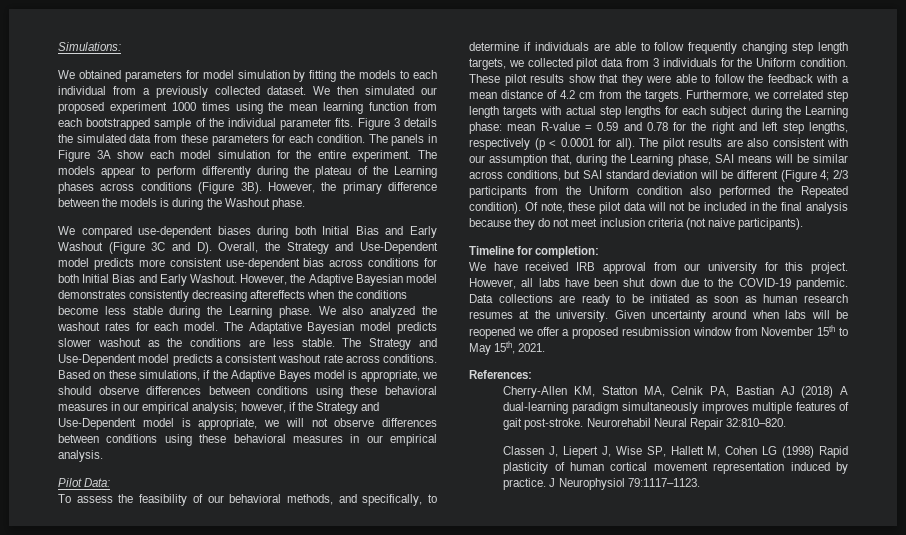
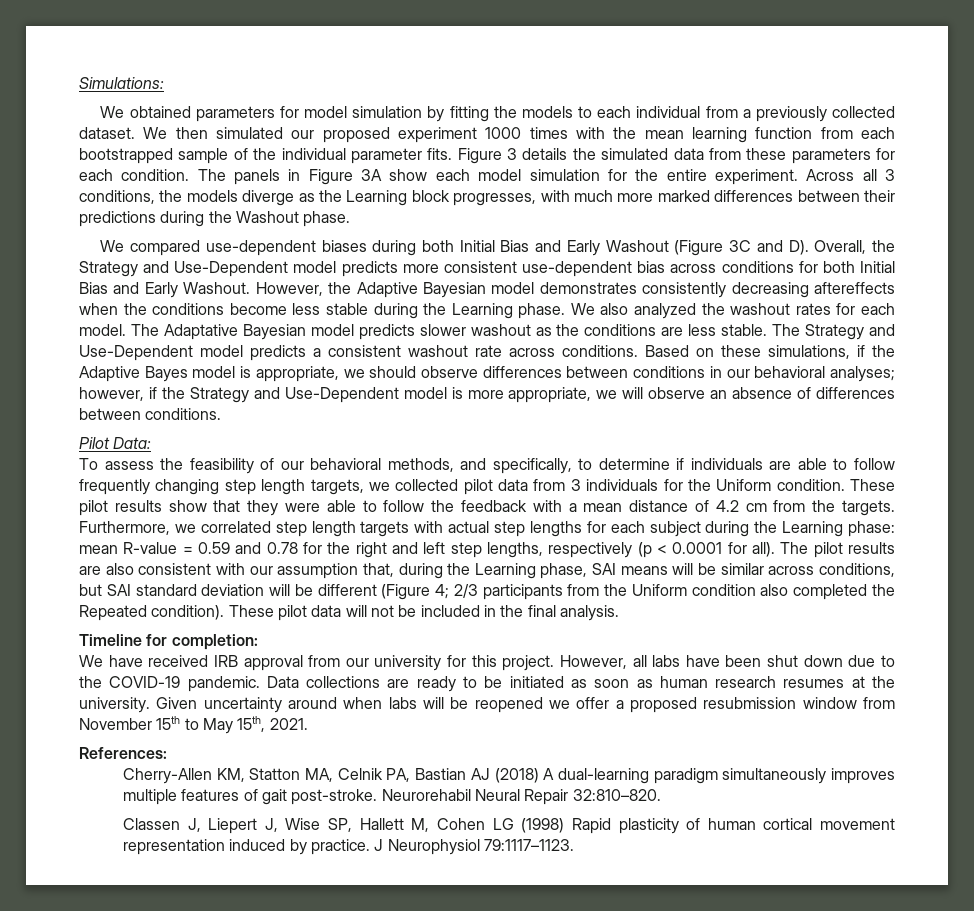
- We then simulated our proposed experiment 1000 times using the mean learning function from each bootstrapped sample of the individual parameter fits.
+ We then simulated our proposed experiment 1000 times with the mean learning function from each bootstrapped sample of the individual parameter fits.
- The models appear to perform differently during the plateau of the Learning phases across conditions (Figure 3B). However, the primary difference between the models is during the Washout phase.
+ Across all 3 conditions, the models diverge as the Learning block progresses, with much more marked differences between their predictions during the Washout phase.
- Based on these simulations, if the Adaptive Bayes model is appropriate, we should observe differences between conditions using these behavioral measures in our empirical analysis; however, if the Strategy and Use-Dependent model is appropriate, we will not observe differences between conditions using these behavioral measures in our empirical analysis.
+ Based on these simulations, if the Adaptive Bayes model is appropriate, we should observe differences between conditions in our behavioral analyses; however, if the Strategy and Use-Dependent model is more appropriate, we will observe an absence of differences between conditions.
- The pilot results are also consistent with our assumption that, during the Learning phase, SAI means will be similar across conditions, but SAI standard deviation will be different (Figure 4; 2/3 participants from the Uniform condition also performed the Repeated condition).
+ The pilot results are also consistent with our assumption that, during the Learning phase, SAI means will be similar across conditions, but SAI standard deviation will be different (Figure 4; 2/3 participants from the Uniform condition also completed the Repeated condition).
- Of note, these pilot data will not be included in the final analysis because they do not meet inclusion criteria (not naive participants).
+ These pilot data will not be included in the final analysis.

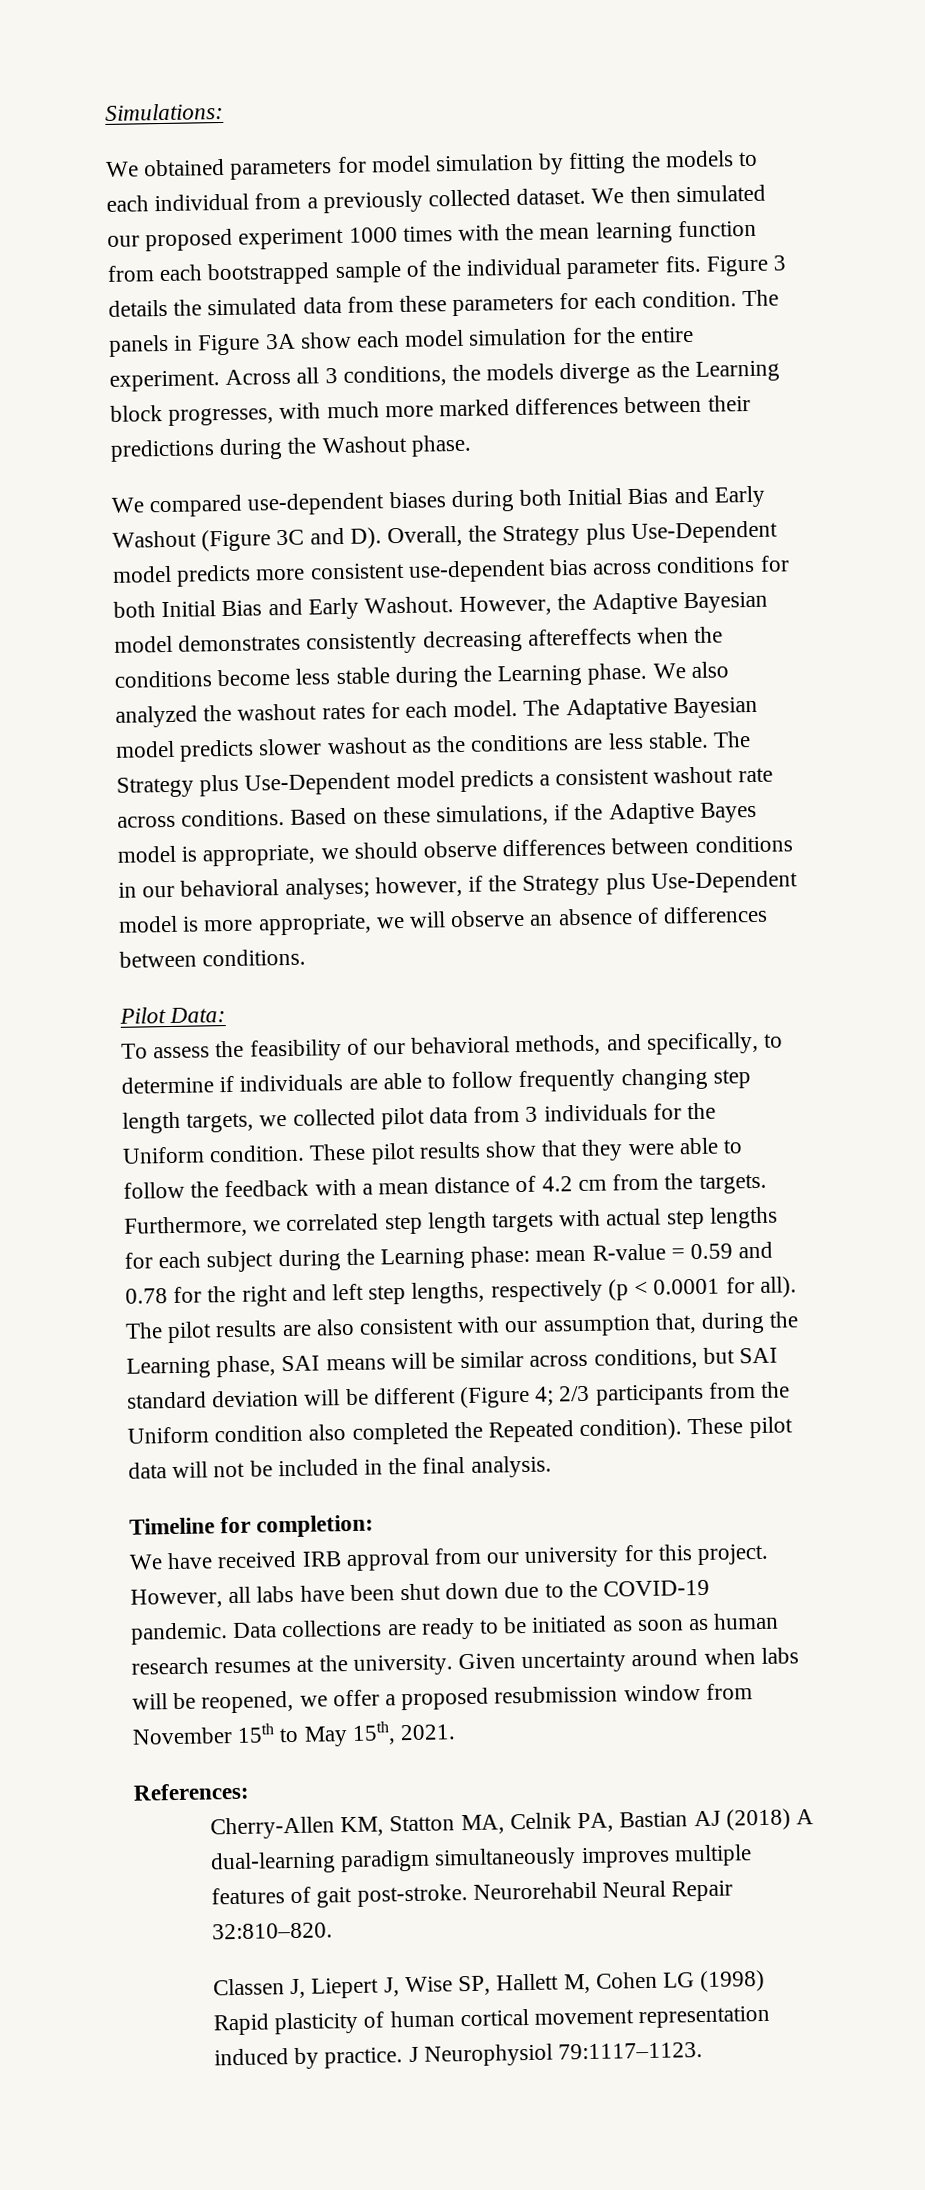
- We compared use-dependent biases during both Initial Bias and Early Washout (Figure 3C and D). Overall, the Strategy and Use-Dependent model predicts more consistent use-dependent bias across conditions for both Initial Bias and Early Washout.
+ We compared use-dependent biases during both Initial Bias and Early Washout (Figure 3C and D). Overall, the Strategy plus Use-Dependent model predicts more consistent use-dependent bias across conditions for both Initial Bias and Early Washout.
- The Strategy and Use-Dependent model predicts a consistent washout rate across conditions.
+ The Strategy plus Use-Dependent model predicts a consistent washout rate across conditions.
- Based on these simulations, if the Adaptive Bayes model is appropriate, we should observe differences between conditions in our behavioral analyses; however, if the Strategy and Use-Dependent model is more appropriate, we will observe an absence of differences between conditions.
+ Based on these simulations, if the Adaptive Bayes model is appropriate, we should observe differences between conditions in our behavioral analyses; however, if the Strategy plus Use-Dependent model is more appropriate, we will observe an absence of differences between conditions.
- Given uncertainty around when labs will be reopened we offer a proposed resubmission window from November 15th to May 15th, 2021.
+ Given uncertainty around when labs will be reopened, we offer a proposed resubmission window from November 15th to May 15th, 2021.

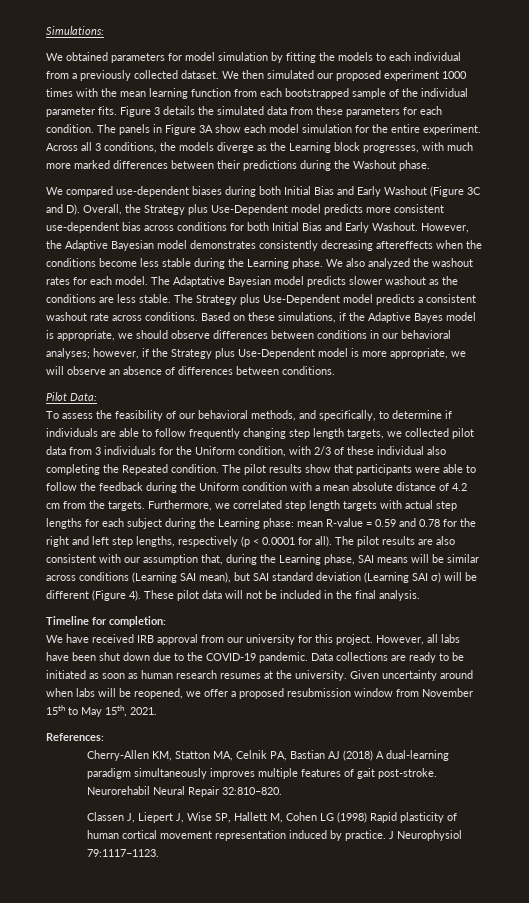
- To assess the feasibility of our behavioral methods, and specifically, to determine if individuals are able to follow frequently changing step length targets, we collected pilot data from 3 individuals for the Uniform condition. These pilot results show that they were able to follow the feedback with a mean distance of 4.2 cm from the targets.
+ To assess the feasibility of our behavioral methods, and specifically, to determine if individuals are able to follow frequently changing step length targets, we collected pilot data from 3 individuals for the Uniform condition, with 2/3 of these individual also completing the Repeated condition. The pilot results show that participants were able to follow the feedback during the Uniform condition with a mean absolute distance of 4.2 cm from the targets.
- The pilot results are also consistent with our assumption that, during the Learning phase, SAI means will be similar across conditions, but SAI standard deviation will be different (Figure 4; 2/3 participants from the Uniform condition also completed the Repeated condition).
+ The pilot results are also consistent with our assumption that, during the Learning phase, SAI means will be similar across conditions (Learning SAI mean), but SAI standard deviation (Learning SAI σ) will be different (Figure 4).

